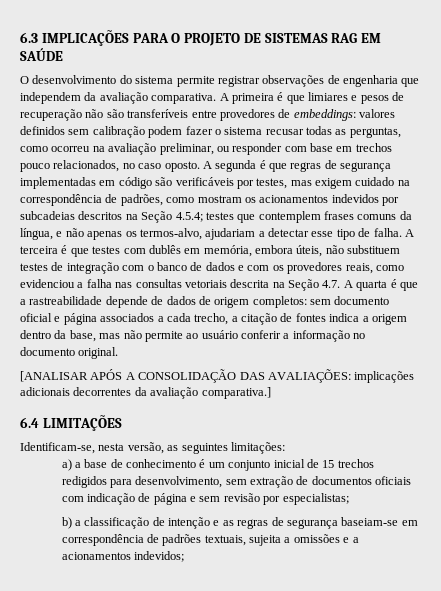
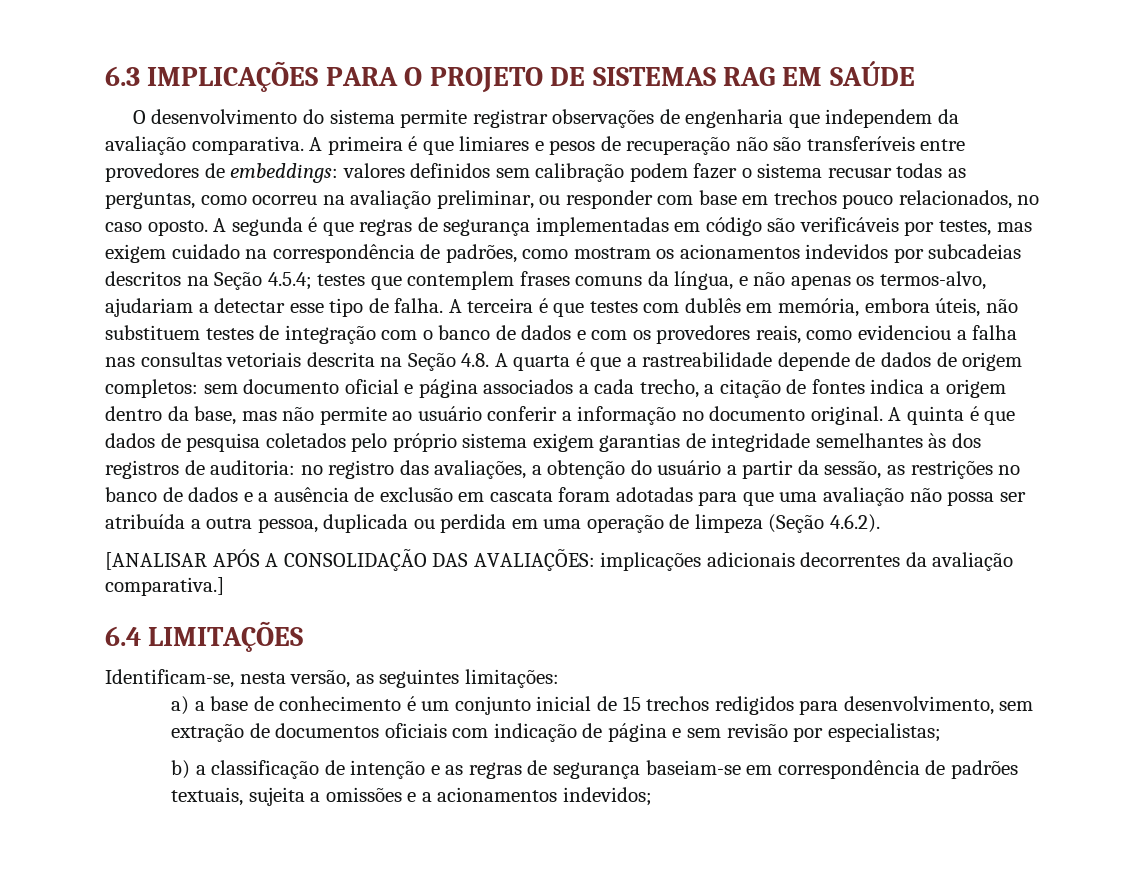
- A terceira é que testes com dublês em memória, embora úteis, não substituem testes de integração com o banco de dados e com os provedores reais, como evidenciou a falha nas consultas vetoriais descrita na Seção 4.7. A quarta é que a rastreabilidade depende de dados de origem completos:
+ A terceira é que testes com dublês em memória, embora úteis, não substituem testes de integração com o banco de dados e com os provedores reais, como evidenciou a falha nas consultas vetoriais descrita na Seção 4.8. A quarta é que a rastreabilidade depende de dados de origem completos:
+ A quinta é que dados de pesquisa coletados pelo próprio sistema exigem garantias de integridade semelhantes às dos registros de auditoria: no registro das avaliações, a obtenção do usuário a partir da sessão, as restrições no banco de dados e a ausência de exclusão em cascata foram adotadas para que uma avaliação não possa ser atribuída a outra pessoa, duplicada ou perdida em uma operação de limpeza (Seção 4.6.2).

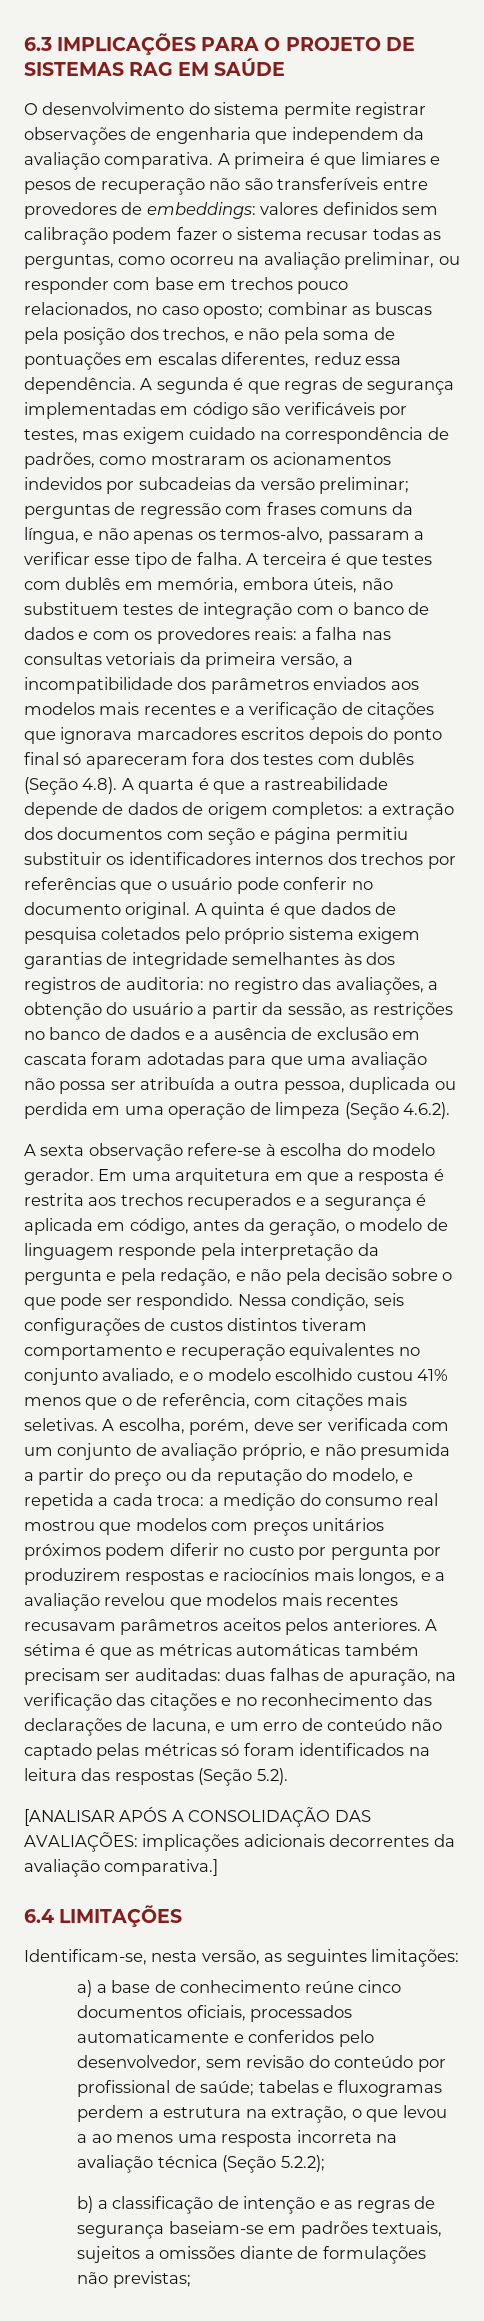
- A primeira é que limiares e pesos de recuperação não são transferíveis entre provedores de embeddings: valores definidos sem calibração podem fazer o sistema recusar todas as perguntas, como ocorreu na avaliação preliminar, ou responder com base em trechos pouco relacionados, no caso oposto.
+ A primeira é que limiares e pesos de recuperação não são transferíveis entre provedores de embeddings: valores definidos sem calibração podem fazer o sistema recusar todas as perguntas, como ocorreu na avaliação preliminar, ou responder com base em trechos pouco relacionados, no caso oposto; combinar as buscas pela posição dos trechos, e não pela soma de pontuações em escalas diferentes, reduz essa dependência.
- A segunda é que regras de segurança implementadas em código são verificáveis por testes, mas exigem cuidado na correspondência de padrões, como mostram os acionamentos indevidos por subcadeias descritos na Seção 4.5.4; testes que contemplem frases comuns da língua, e não apenas os termos-alvo, ajudariam a detectar esse tipo de falha.
+ A segunda é que regras de segurança implementadas em código são verificáveis por testes, mas exigem cuidado na correspondência de padrões, como mostraram os acionamentos indevidos por subcadeias da versão preliminar; perguntas de regressão com frases comuns da língua, e não apenas os termos-alvo, passaram a verificar esse tipo de falha.
- A terceira é que testes com dublês em memória, embora úteis, não substituem testes de integração com o banco de dados e com os provedores reais, como evidenciou a falha nas consultas vetoriais descrita na Seção 4.8. A quarta é que a rastreabilidade depende de dados de origem completos: sem documento oficial e página associados a cada trecho, a citação de fontes indica a origem dentro da base, mas não permite ao usuário conferir a informação no documento original.
+ A terceira é que testes com dublês em memória, embora úteis, não substituem testes de integração com o banco de dados e com os provedores reais: a falha nas consultas vetoriais da primeira versão, a incompatibilidade dos parâmetros enviados aos modelos mais recentes e a verificação de citações que ignorava marcadores escritos depois do ponto final só apareceram fora dos testes com dublês (Seção 4.8). A quarta é que a rastreabilidade depende de dados de origem completos: a extração dos documentos com seção e página permitiu substituir os identificadores internos dos trechos por referências que o usuário pode conferir no documento original.
+ A sexta observação refere-se à escolha do modelo gerador. Em uma arquitetura em que a resposta é restrita aos trechos recuperados e a segurança é aplicada em código, antes da geração, o modelo de linguagem responde pela interpretação da pergunta e pela redação, e não pela decisão sobre o que pode ser respondido. Nessa condição, seis configurações de custos distintos tiveram comportamento e recuperação equivalentes no conjunto avaliado, e o modelo escolhido custou 41% menos que o de referência, com citações mais seletivas. A escolha, porém, deve ser verificada com um conjunto de avaliação próprio, e não presumida a partir do preço ou da reputação do modelo, e repetida a cada troca: a medição do consumo real mostrou que modelos com preços unitários próximos podem diferir no custo por pergunta por produzirem respostas e raciocínios mais longos, e a avaliação revelou que modelos mais recentes recusavam parâmetros aceitos pelos anteriores. A sétima é que as métricas automáticas também precisam ser auditadas: duas falhas de apuração, na verificação das citações e no reconhecimento das declarações de lacuna, e um erro de conteúdo não captado pelas métricas só foram identificados na leitura das respostas (Seção 5.2).
- a) a base de conhecimento é um conjunto inicial de 15 trechos redigidos para desenvolvimento, sem extração de documentos oficiais com indicação de página e sem revisão por especialistas;
+ a) a base de conhecimento reúne cinco documentos oficiais, processados automaticamente e conferidos pelo desenvolvedor, sem revisão do conteúdo por profissional de saúde; tabelas e fluxogramas perdem a estrutura na extração, o que levou a ao menos uma resposta incorreta na avaliação técnica (Seção 5.2.2);
- b) a classificação de intenção e as regras de segurança baseiam-se em correspondência de padrões textuais, sujeita a omissões e a acionamentos indevidos;
+ b) a classificação de intenção e as regras de segurança baseiam-se em padrões textuais, sujeitos a omissões diante de formulações não previstas;

